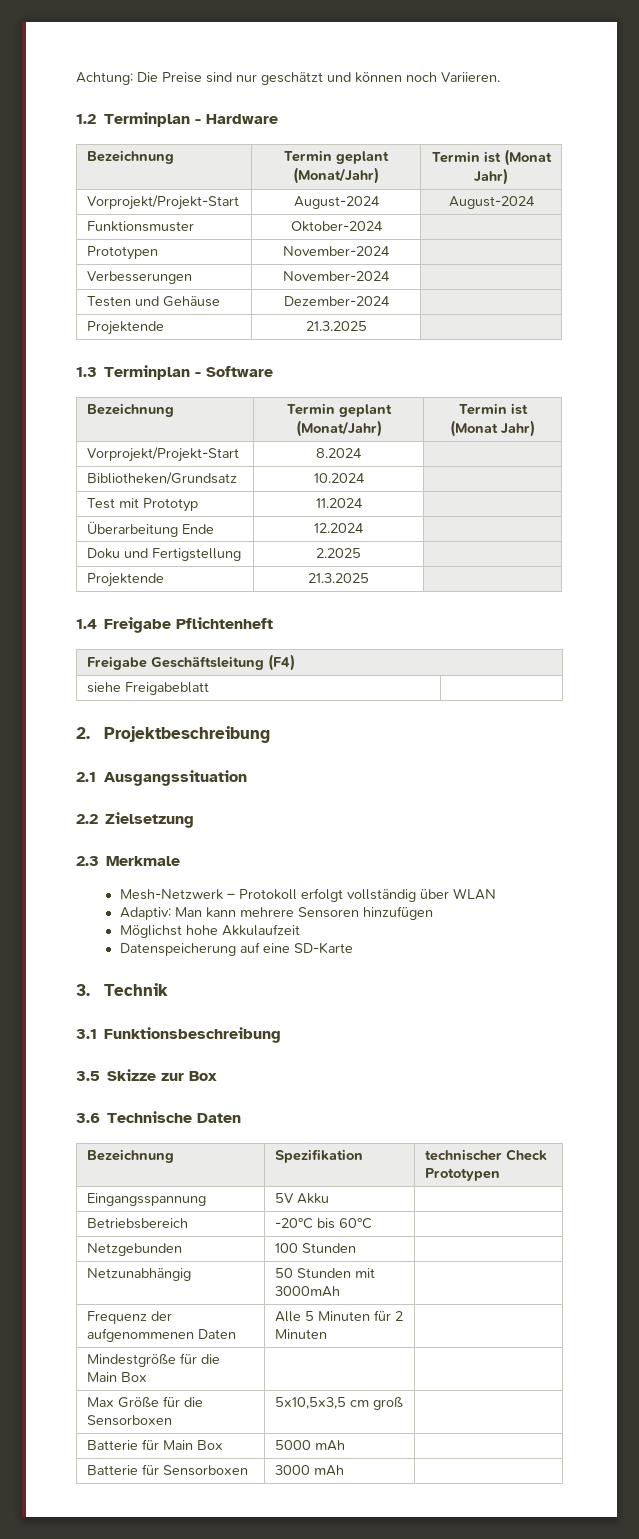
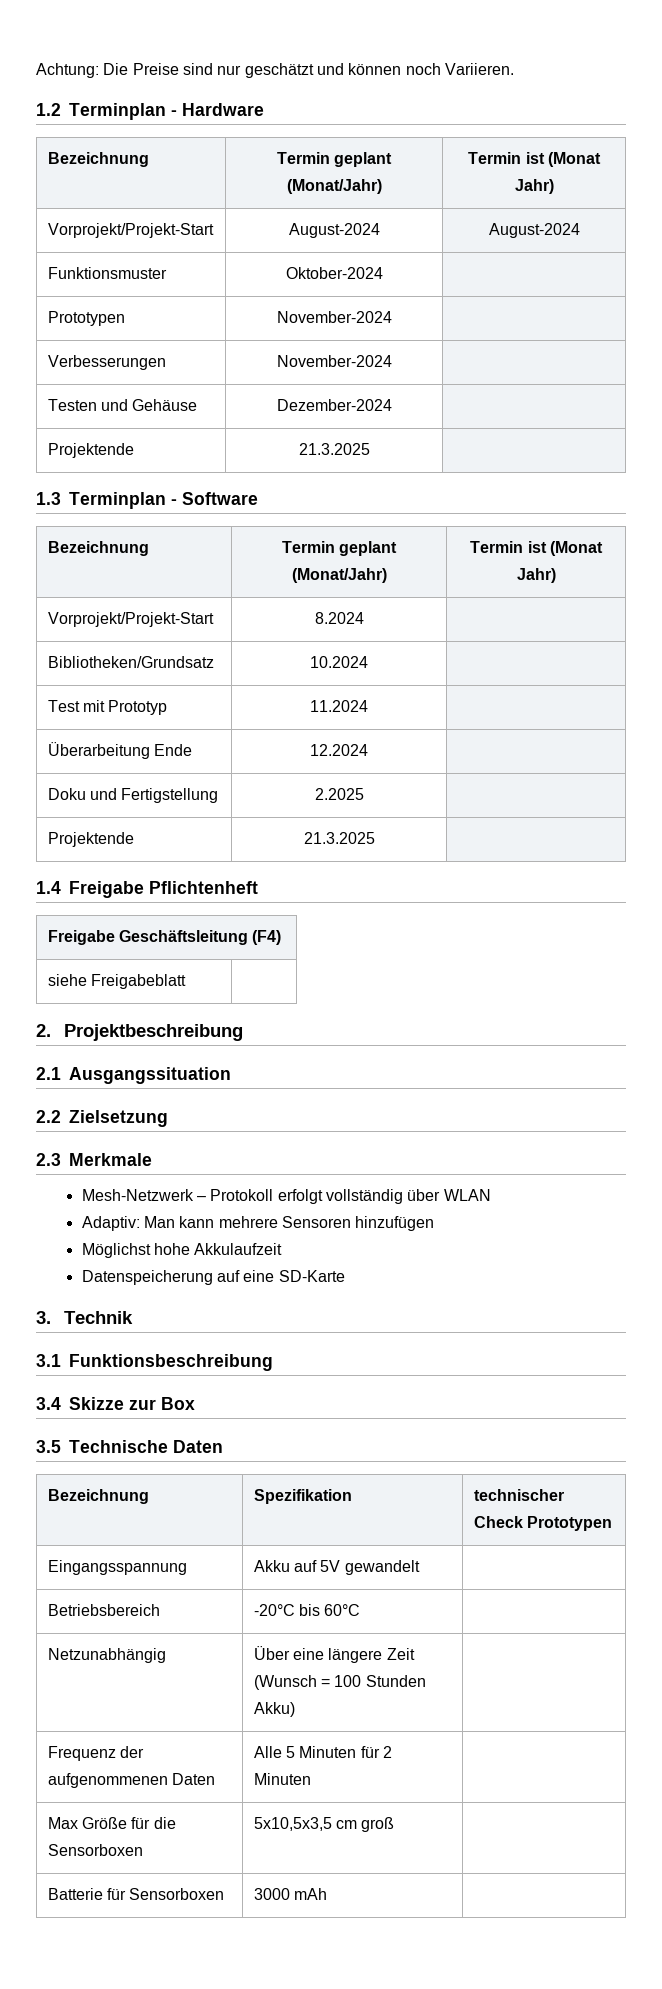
- 3.5 Skizze zur Box
+ 3.4 Skizze zur Box
- 3.6 Technische Daten
+ 3.5 Technische Daten
- Eingangsspannung | 5V Akku |
+ Eingangsspannung | Akku auf 5V gewandelt |
- Netzgebunden | 100 Stunden |
- Netzunabhängig | 50 Stunden mit 3000mAh |
+ Netzunabhängig | Über eine längere Zeit (Wunsch = 100 Stunden Akku) |
- Mindestgröße für die Main Box | |
- Batterie für Main Box | 5000 mAh |

